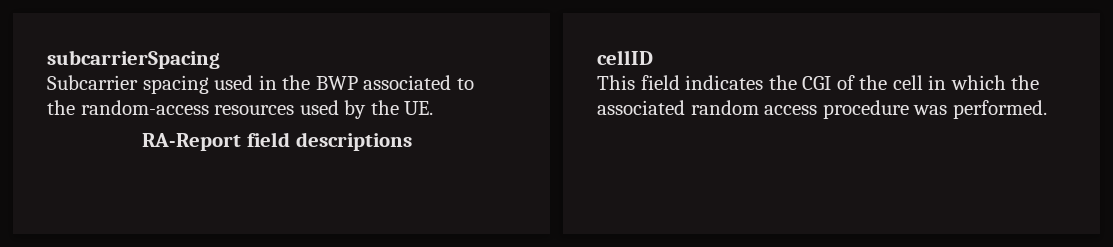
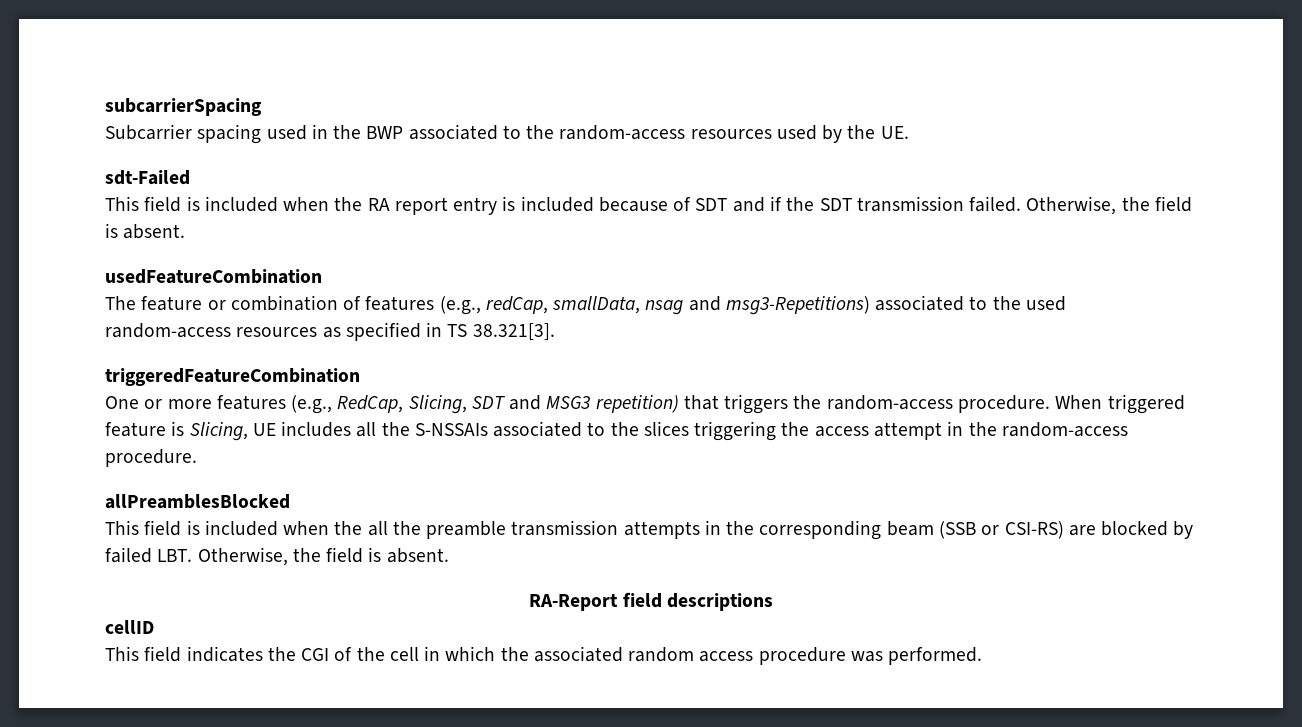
+ sdt-Failed
+ This field is included when the RA report entry is included because of SDT and if the SDT transmission failed. Otherwise, the field is absent.
+ usedFeatureCombination
+ The feature or combination of features (e.g., redCap, smallData, nsag and msg3-Repetitions) associated to the used random-access resources as specified in TS 38.321[3].
+ triggeredFeatureCombination
+ One or more features (e.g., RedCap, Slicing, SDT and MSG3 repetition) that triggers the random-access procedure. When triggered feature is Slicing, UE includes all the S-NSSAIs associated to the slices triggering the access attempt in the random-access procedure.
+ allPreamblesBlocked
+ This field is included when the all the preamble transmission attempts in the corresponding beam (SSB or CSI-RS) are blocked by failed LBT. Otherwise, the field is absent.

